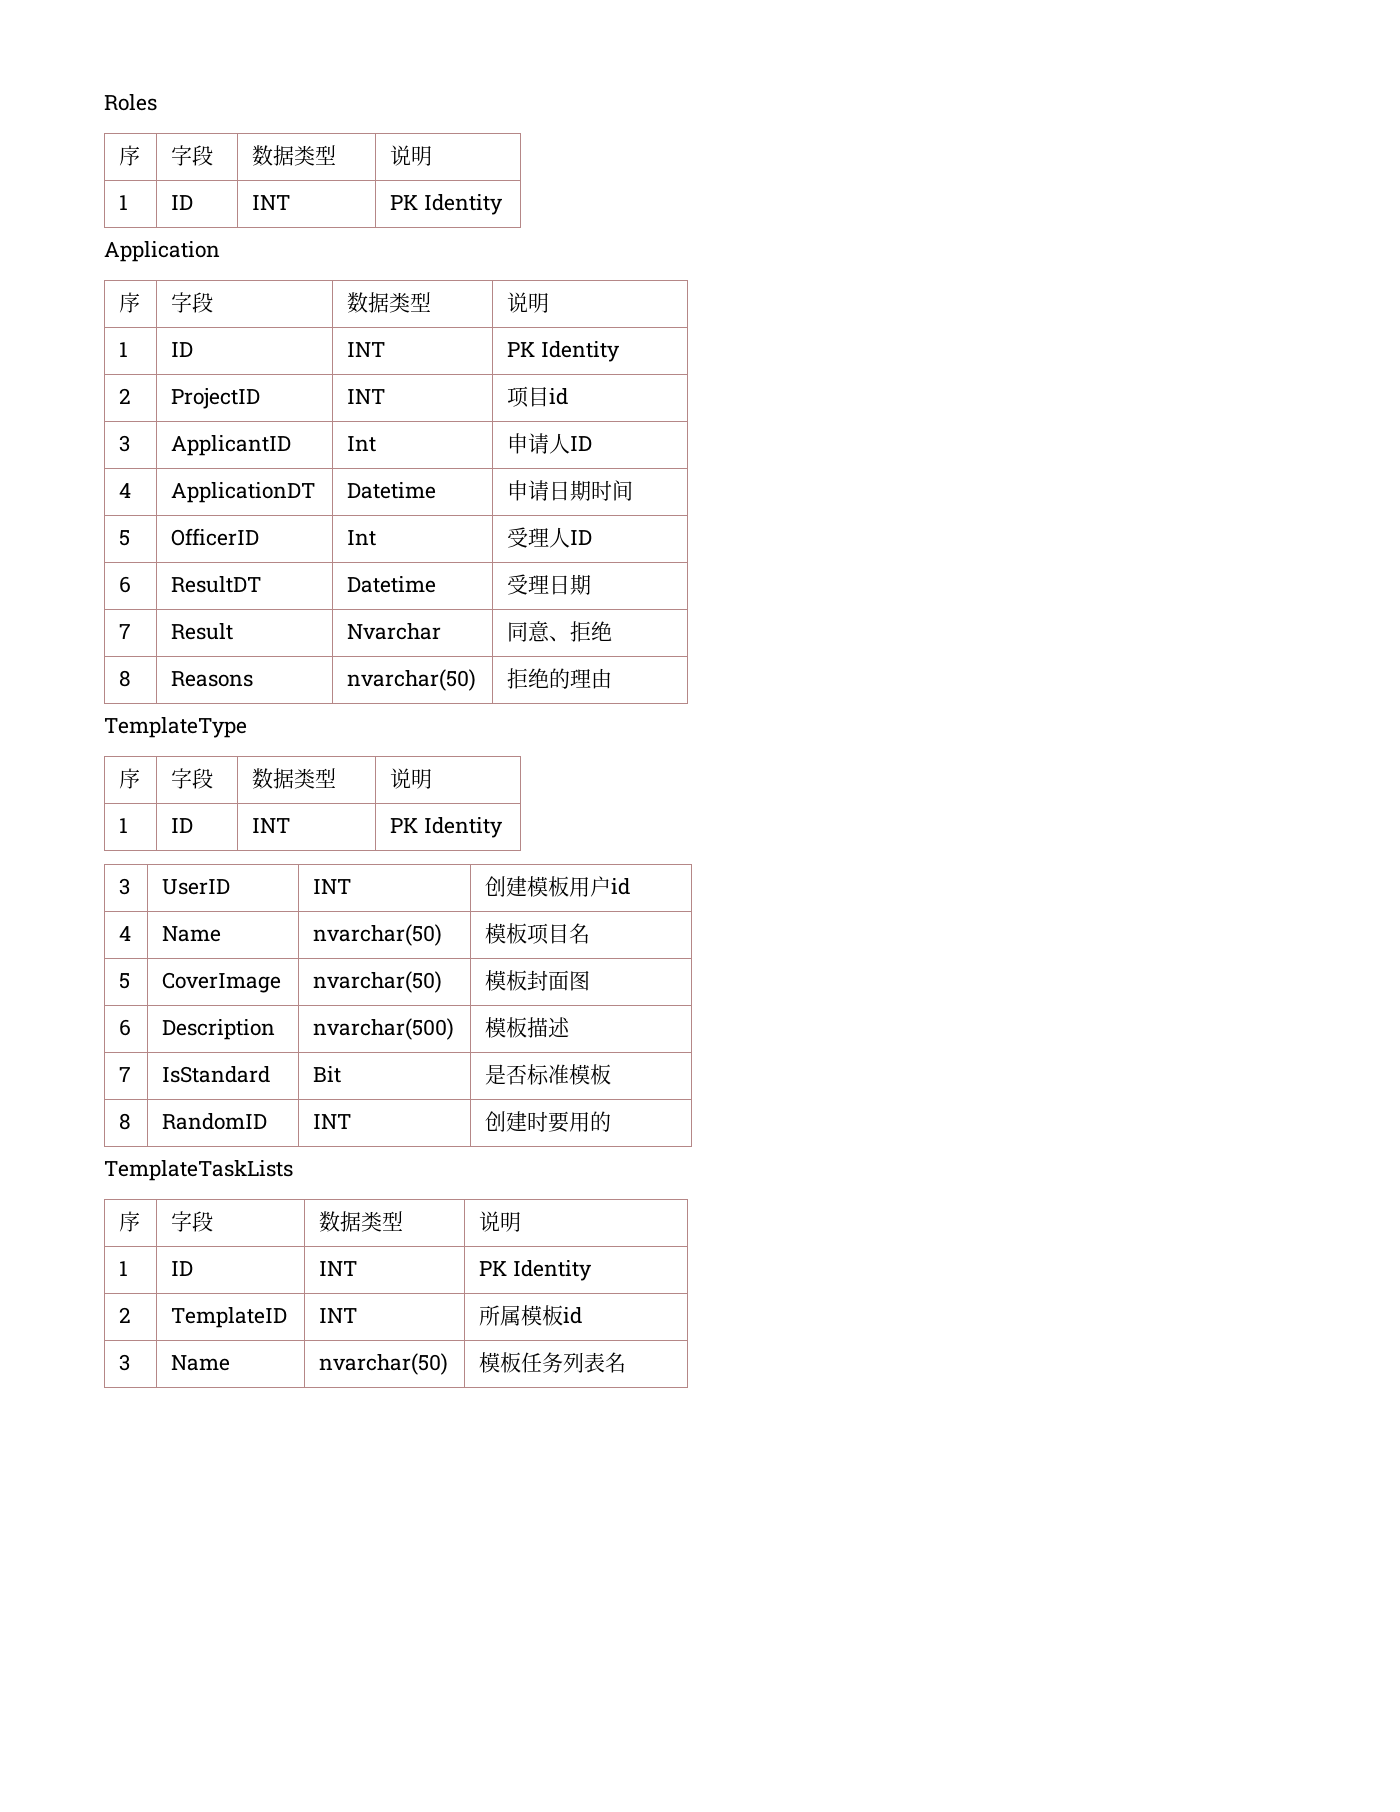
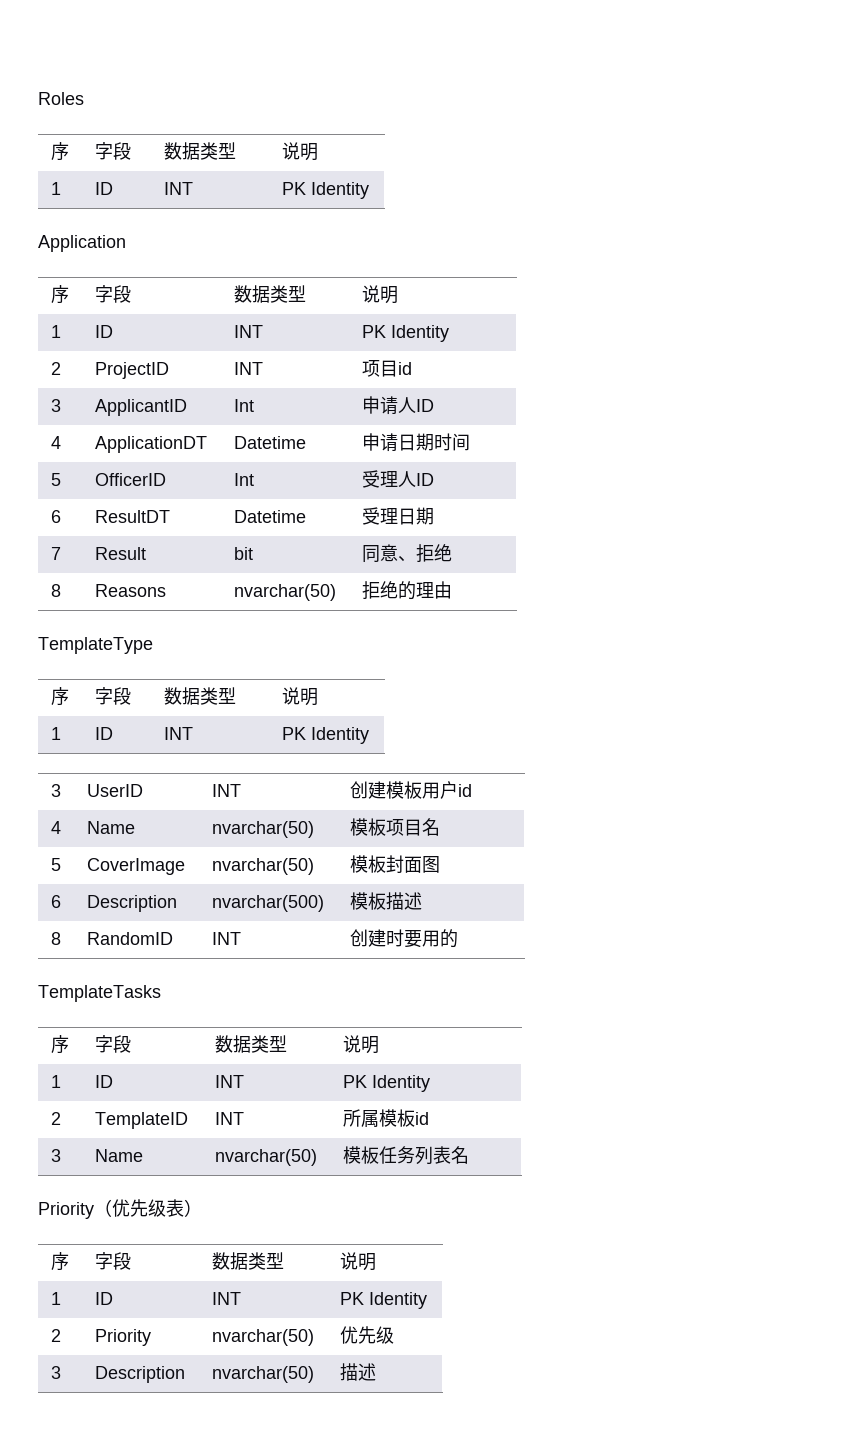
- 7 | Result | Nvarchar | 同意、拒绝
+ 7 | Result | bit | 同意、拒绝
- 7 | IsStandard | Bit | 是否标准模板
- TemplateTaskLists
+ TemplateTasks
+ Priority（优先级表）
+ 序 | 字段 | 数据类型 | 说明
+ 1 | ID | INT | PK Identity
+ 2 | Priority | nvarchar(50) | 优先级
+ 3 | Description | nvarchar(50) | 描述

